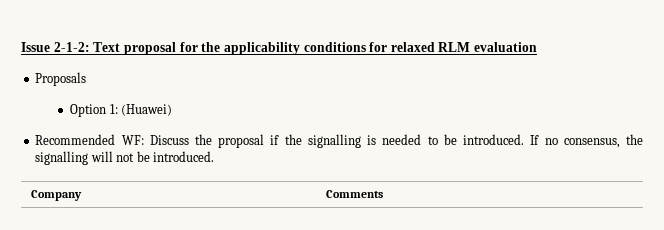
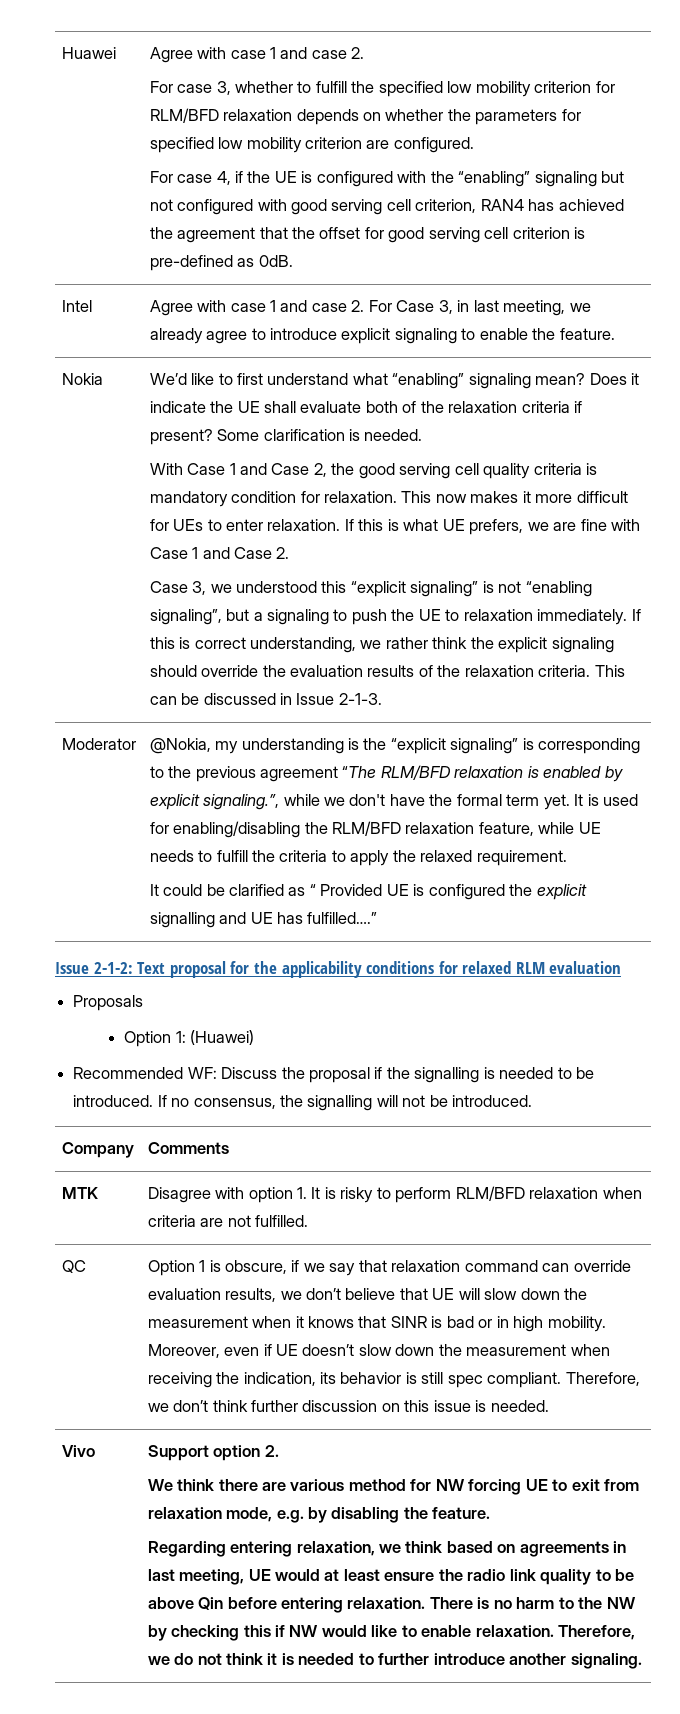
+ Huawei | Agree with case 1 and case 2.
+ For case 3, whether to fulfill the specified low mobility criterion for RLM/BFD relaxation depends on whether the parameters for specified low mobility criterion are configured.
+ For case 4, if the UE is configured with the “enabling” signaling but not configured with good serving cell criterion, RAN4 has achieved the agreement that the offset for good serving cell criterion is pre-defined as 0dB.
+ Intel | Agree with case 1 and case 2. For Case 3, in last meeting, we already agree to introduce explicit signaling to enable the feature.
+ Nokia | We’d like to first understand what “enabling” signaling mean? Does it indicate the UE shall evaluate both of the relaxation criteria if present? Some clarification is needed.
+ With Case 1 and Case 2, the good serving cell quality criteria is mandatory condition for relaxation. This now makes it more difficult for UEs to enter relaxation. If this is what UE prefers, we are fine with Case 1 and Case 2.
+ Case 3, we understood this “explicit signaling” is not “enabling signaling”, but a signaling to push the UE to relaxation immediately. If this is correct understanding, we rather think the explicit signaling should override the evaluation results of the relaxation criteria. This can be discussed in Issue 2-1-3.
+ Moderator | @Nokia, my understanding is the “explicit signaling” is corresponding to the previous agreement “The RLM/BFD relaxation is enabled by explicit signaling.”, while we don't have the formal term yet. It is used for enabling/disabling the RLM/BFD relaxation feature, while UE needs to fulfill the criteria to apply the relaxed requirement.
+ It could be clarified as “ Provided UE is configured the explicit signalling and UE has fulfilled….”
+ MTK | Disagree with option 1. It is risky to perform RLM/BFD relaxation when criteria are not fulfilled.
+ QC | Option 1 is obscure, if we say that relaxation command can override evaluation results, we don’t believe that UE will slow down the measurement when it knows that SINR is bad or in high mobility. Moreover, even if UE doesn’t slow down the measurement when receiving the indication, its behavior is still spec compliant. Therefore, we don’t think further discussion on this issue is needed.
+ Vivo | Support option 2.
+ We think there are various method for NW forcing UE to exit from relaxation mode, e.g. by disabling the feature.
+ Regarding entering relaxation, we think based on agreements in last meeting, UE would at least ensure the radio link quality to be above Qin before entering relaxation. There is no harm to the NW by checking this if NW would like to enable relaxation. Therefore, we do not think it is needed to further introduce another signaling.

